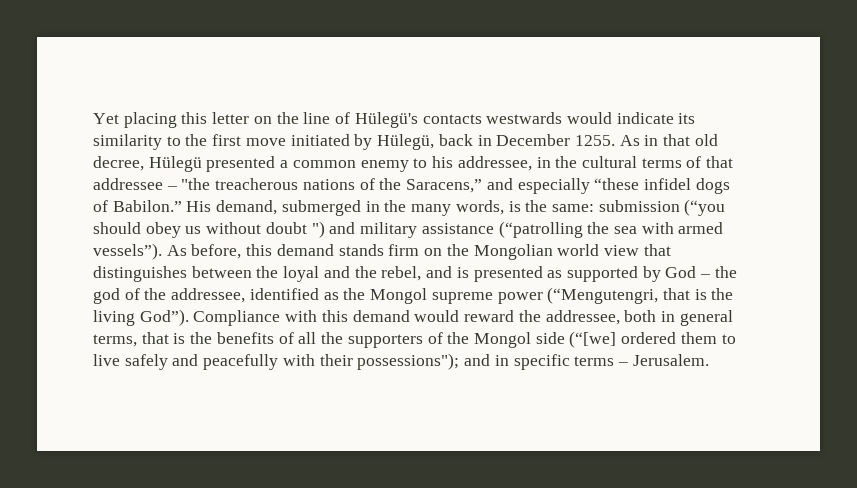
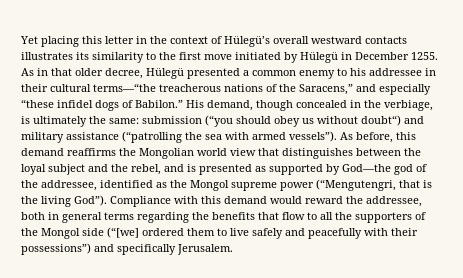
- Yet placing this letter on the line of Hülegü's contacts westwards would indicate its similarity to the first move initiated by Hülegü, back in December 1255.
+ Yet placing this letter in the context of Hülegü’s overall westward contacts illustrates its similarity to the first move initiated by Hülegü in December 1255.
- As in that old decree, Hülegü presented a common enemy to his addressee, in the cultural terms of that addressee – "the treacherous nations of the Saracens,” and especially “these infidel dogs of Babilon.”
+ As in that older decree, Hülegü presented a common enemy to his addressee in their cultural terms—“the treacherous nations of the Saracens,” and especially “these infidel dogs of Babilon.”
- His demand, submerged in the many words, is the same: submission (“you should obey us without doubt ") and military assistance (“patrolling the sea with armed vessels”).
+ His demand, though concealed in the verbiage, is ultimately the same: submission (“you should obey us without doubt“) and military assistance (“patrolling the sea with armed vessels”).
- As before, this demand stands firm on the Mongolian world view that distinguishes between the loyal and the rebel, and is presented as supported by God – the god of the addressee, identified as the Mongol supreme power (“Mengutengri, that is the living God”).
+ As before, this demand reaffirms the Mongolian world view that distinguishes between the loyal subject and the rebel, and is presented as supported by God—the god of the addressee, identified as the Mongol supreme power (“Mengutengri, that is the living God”).
- Compliance with this demand would reward the addressee, both in general terms, that is the benefits of all the supporters of the Mongol side (“[we] ordered them to live safely and peacefully with their possessions"); and in specific terms – Jerusalem.
+ Compliance with this demand would reward the addressee, both in general terms regarding the benefits that flow to all the supporters of the Mongol side (“[we] ordered them to live safely and peacefully with their possessions”) and specifically Jerusalem.

